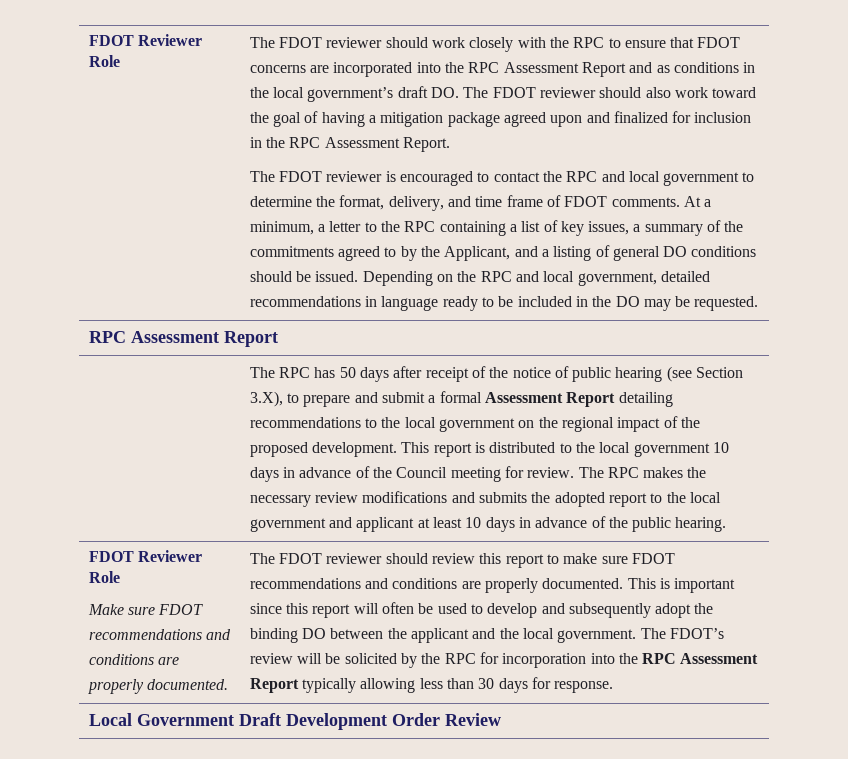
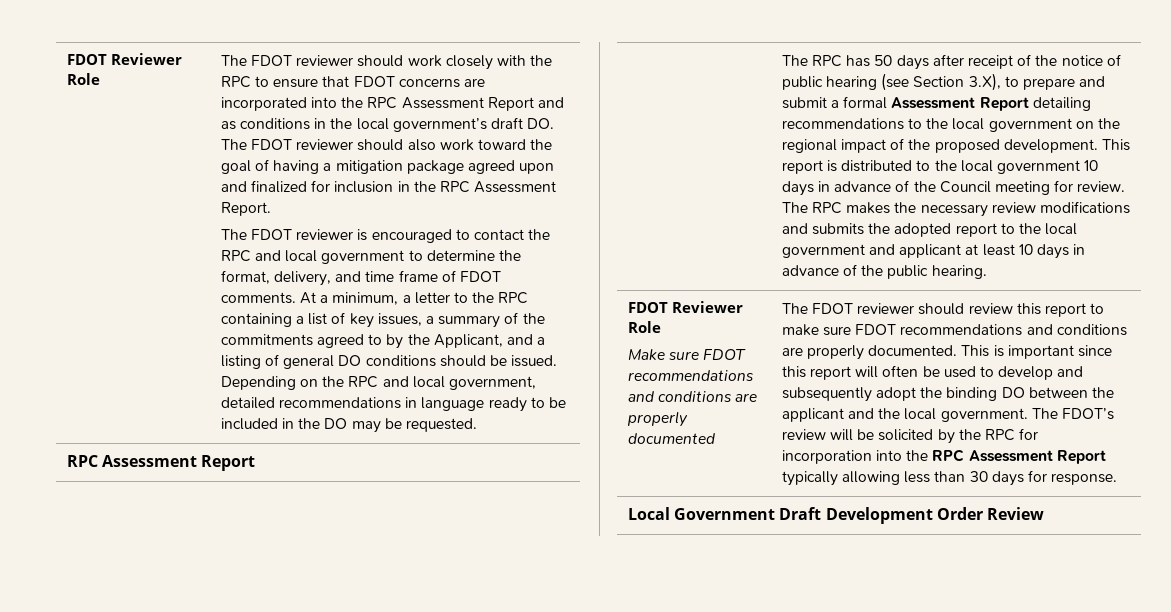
- Make sure FDOT recommendations and conditions are properly documented.
+ Make sure FDOT recommendations and conditions are properly documented

